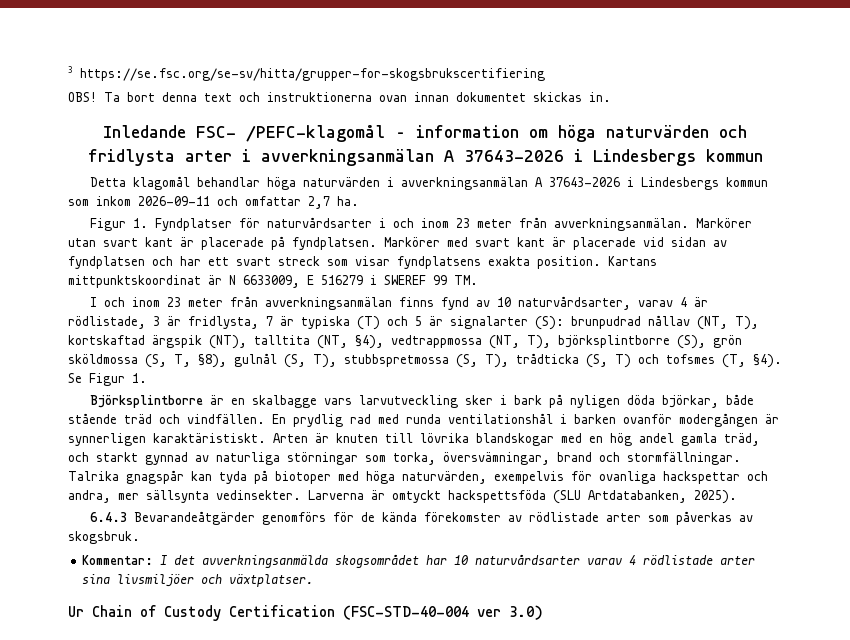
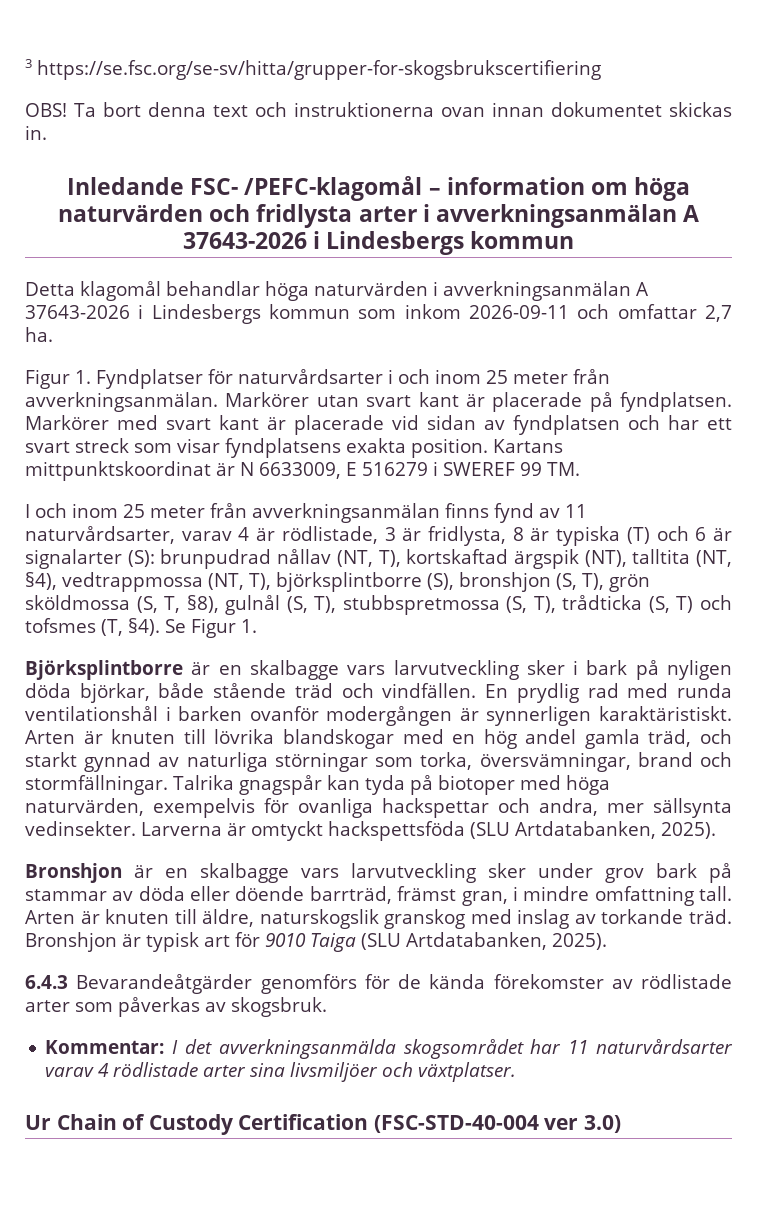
- Figur 1. Fyndplatser för naturvårdsarter i och inom 23 meter från avverkningsanmälan.
+ Figur 1. Fyndplatser för naturvårdsarter i och inom 25 meter från avverkningsanmälan.
- I och inom 23 meter från avverkningsanmälan finns fynd av 10 naturvårdsarter, varav 4 är rödlistade, 3 är fridlysta, 7 är typiska (T) och 5 är signalarter (S): brunpudrad nållav (NT, T), kortskaftad ärgspik (NT), talltita (NT, §4), vedtrappmossa (NT, T), björksplintborre (S), grön sköldmossa (S, T, §8), gulnål (S, T), stubbspretmossa (S, T), trådticka (S, T) och tofsmes (T, §4).
+ I och inom 25 meter från avverkningsanmälan finns fynd av 11 naturvårdsarter, varav 4 är rödlistade, 3 är fridlysta, 8 är typiska (T) och 6 är signalarter (S): brunpudrad nållav (NT, T), kortskaftad ärgspik (NT), talltita (NT, §4), vedtrappmossa (NT, T), björksplintborre (S), bronshjon (S, T), grön sköldmossa (S, T, §8), gulnål (S, T), stubbspretmossa (S, T), trådticka (S, T) och tofsmes (T, §4).
+ Bronshjon är en skalbagge vars larvutveckling sker under grov bark på stammar av döda eller döende barrträd, främst gran, i mindre omfattning tall. Arten är knuten till äldre, naturskogslik granskog med inslag av torkande träd. Bronshjon är typisk art för 9010 Taiga (SLU Artdatabanken, 2025).
- Kommentar: I det avverkningsanmälda skogsområdet har 10 naturvårdsarter varav 4 rödlistade arter sina livsmiljöer och växtplatser.
+ Kommentar: I det avverkningsanmälda skogsområdet har 11 naturvårdsarter varav 4 rödlistade arter sina livsmiljöer och växtplatser.

